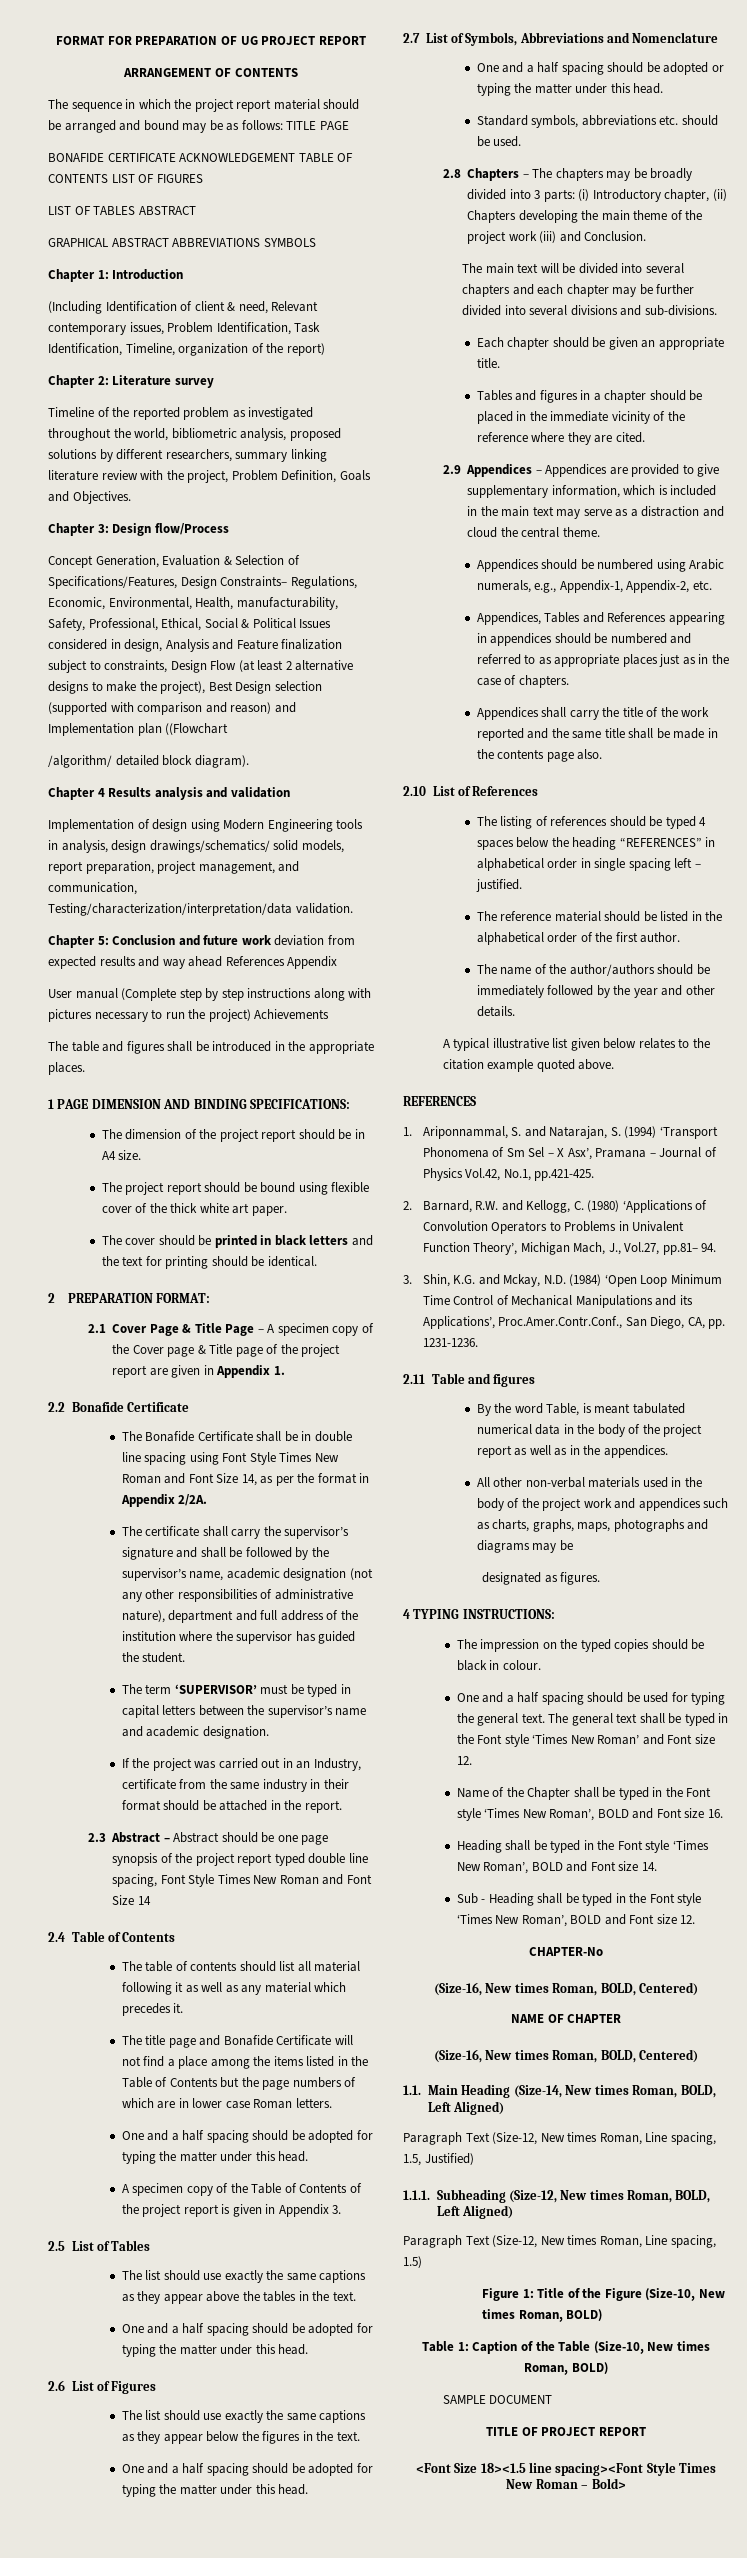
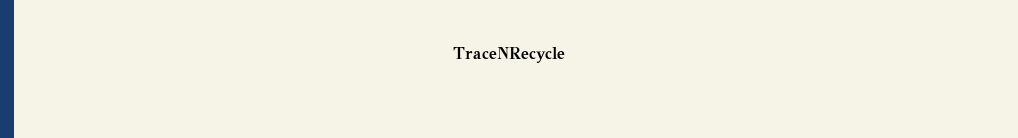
- FORMAT FOR PREPARATION OF UG PROJECT REPORT
- ARRANGEMENT OF CONTENTS
- The sequence in which the project report material should be arranged and bound may be as follows: TITLE PAGE
- BONAFIDE CERTIFICATE ACKNOWLEDGEMENT TABLE OF CONTENTS LIST OF FIGURES
- LIST OF TABLES ABSTRACT
- GRAPHICAL ABSTRACT ABBREVIATIONS SYMBOLS
- Chapter 1: Introduction
- (Including Identification of client & need, Relevant contemporary issues, Problem Identification, Task Identification, Timeline, organization of the report)
- Chapter 2: Literature survey
- Timeline of the reported problem as investigated throughout the world, bibliometric analysis, proposed solutions by different researchers, summary linking literature review with the project, Problem Definition, Goals and Objectives.
- Chapter 3: Design flow/Process
- Concept Generation, Evaluation & Selection of Specifications/Features, Design Constraints– Regulations, Economic, Environmental, Health, manufacturability, Safety, Professional, Ethical, Social & Political Issues considered in design, Analysis and Feature finalization subject to constraints, Design Flow (at least 2 alternative designs to make the project), Best Design selection (supported with comparison and reason) and Implementation plan ((Flowchart
- /algorithm/ detailed block diagram).
- Chapter 4 Results analysis and validation
- Implementation of design using Modern Engineering tools in analysis, design drawings/schematics/ solid models, report preparation, project management, and communication, Testing/characterization/interpretation/data validation.
- Chapter 5: Conclusion and future work deviation from expected results and way ahead References Appendix
- User manual (Complete step by step instructions along with pictures necessary to run the project) Achievements
- The table and figures shall be introduced in the appropriate places.
- 1 PAGE DIMENSION AND BINDING SPECIFICATIONS:
- The dimension of the project report should be in A4 size.
- The project report should be bound using flexible cover of the thick white art paper.
- The cover should be printed in black letters and the text for printing should be identical.
- 2 PREPARATION FORMAT:
- 2.1 Cover Page & Title Page – A specimen copy of the Cover page & Title page of the project report are given in Appendix 1.
- 2.2 Bonafide Certificate
- The Bonafide Certificate shall be in double line spacing using Font Style Times New Roman and Font Size 14, as per the format in Appendix 2/2A.
- The certificate shall carry the supervisor’s signature and shall be followed by the supervisor’s name, academic designation (not any other responsibilities of administrative nature), department and full address of the institution where the supervisor has guided the student.
- The term ‘SUPERVISOR’ must be typed in capital letters between the supervisor’s name and academic designation.
- If the project was carried out in an Industry, certificate from the same industry in their format should be attached in the report.
- 2.3 Abstract – Abstract should be one page synopsis of the project report typed double line spacing, Font Style Times New Roman and Font Size 14
- 2.4 Table of Contents
- The table of contents should list all material following it as well as any material which precedes it.
- The title page and Bonafide Certificate will not find a place among the items listed in the Table of Contents but the page numbers of which are in lower case Roman letters.
- One and a half spacing should be adopted for typing the matter under this head.
- A specimen copy of the Table of Contents of the project report is given in Appendix 3.
- 2.5 List of Tables
- The list should use exactly the same captions as they appear above the tables in the text.
- One and a half spacing should be adopted for typing the matter under this head.
- 2.6 List of Figures
- The list should use exactly the same captions as they appear below the figures in the text.
- One and a half spacing should be adopted for typing the matter under this head.
- 2.7 List of Symbols, Abbreviations and Nomenclature
- One and a half spacing should be adopted or typing the matter under this head.
- Standard symbols, abbreviations etc. should be used.
- 2.8 Chapters – The chapters may be broadly divided into 3 parts: (i) Introductory chapter, (ii) Chapters developing the main theme of the project work (iii) and Conclusion.
- The main text will be divided into several chapters and each chapter may be further divided into several divisions and sub-divisions.
- Each chapter should be given an appropriate title.
- Tables and figures in a chapter should be placed in the immediate vicinity of the reference where they are cited.
- 2.9 Appendices – Appendices are provided to give supplementary information, which is included in the main text may serve as a distraction and cloud the central theme.
- Appendices should be numbered using Arabic numerals, e.g., Appendix-1, Appendix-2, etc.
- Appendices, Tables and References appearing in appendices should be numbered and referred to as appropriate places just as in the case of chapters.
- Appendices shall carry the title of the work reported and the same title shall be made in the contents page also.
- 2.10 List of References
- The listing of references should be typed 4 spaces below the heading “REFERENCES” in alphabetical order in single spacing left – justified.
- The reference material should be listed in the alphabetical order of the first author.
- The name of the author/authors should be immediately followed by the year and other details.
- A typical illustrative list given below relates to the citation example quoted above.
- REFERENCES
- 1. Ariponnammal, S. and Natarajan, S. (1994) ‘Transport Phonomena of Sm Sel – X Asx’, Pramana – Journal of Physics Vol.42, No.1, pp.421-425.
- 2. Barnard, R.W. and Kellogg, C. (1980) ‘Applications of Convolution Operators to Problems in Univalent Function Theory’, Michigan Mach, J., Vol.27, pp.81– 94.
- 3. Shin, K.G. and Mckay, N.D. (1984) ‘Open Loop Minimum Time Control of Mechanical Manipulations and its Applications’, Proc.Amer.Contr.Conf., San Diego, CA, pp. 1231-1236.
- 2.11 Table and figures
- By the word Table, is meant tabulated numerical data in the body of the project report as well as in the appendices.
- All other non-verbal materials used in the body of the project work and appendices such as charts, graphs, maps, photographs and diagrams may be
- designated as figures.
- 4 TYPING INSTRUCTIONS:
- The impression on the typed copies should be black in colour.
- One and a half spacing should be used for typing the general text. The general text shall be typed in the Font style ‘Times New Roman’ and Font size 12.
- Name of the Chapter shall be typed in the Font style ‘Times New Roman’, BOLD and Font size 16.
- Heading shall be typed in the Font style ‘Times New Roman’, BOLD and Font size 14.
- Sub - Heading shall be typed in the Font style ‘Times New Roman’, BOLD and Font size 12.
- CHAPTER-No
- (Size-16, New times Roman, BOLD, Centered)
- NAME OF CHAPTER
- (Size-16, New times Roman, BOLD, Centered)
- 1.1. Main Heading (Size-14, New times Roman, BOLD, Left Aligned)
- Paragraph Text (Size-12, New times Roman, Line spacing, 1.5, Justified)
- 1.1.1. Subheading (Size-12, New times Roman, BOLD, Left Aligned)
- Paragraph Text (Size-12, New times Roman, Line spacing, 1.5)
- Figure 1: Title of the Figure (Size-10, New times Roman, BOLD)
- Table 1: Caption of the Table (Size-10, New times Roman, BOLD)
- SAMPLE DOCUMENT
- TITLE OF PROJECT REPORT
- <Font Size 18><1.5 line spacing><Font Style Times New Roman – Bold>
+ TraceNRecycle

